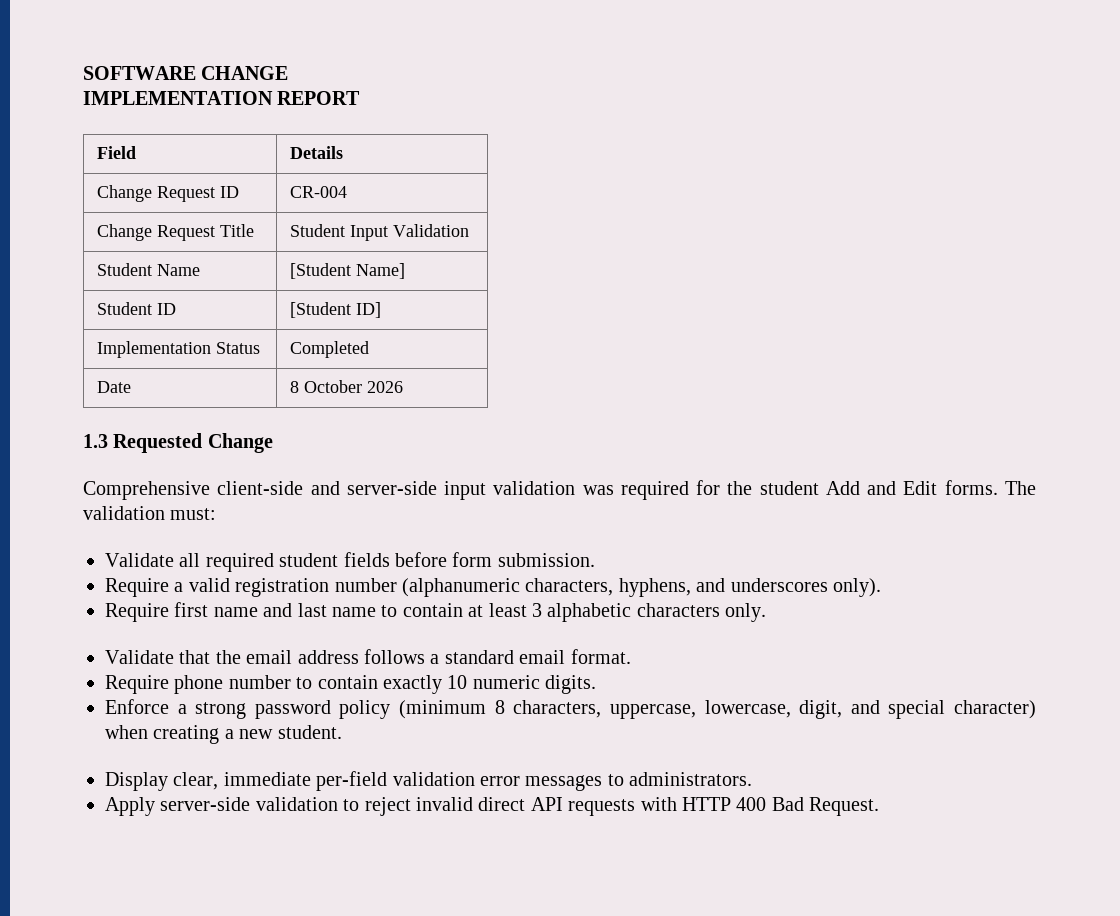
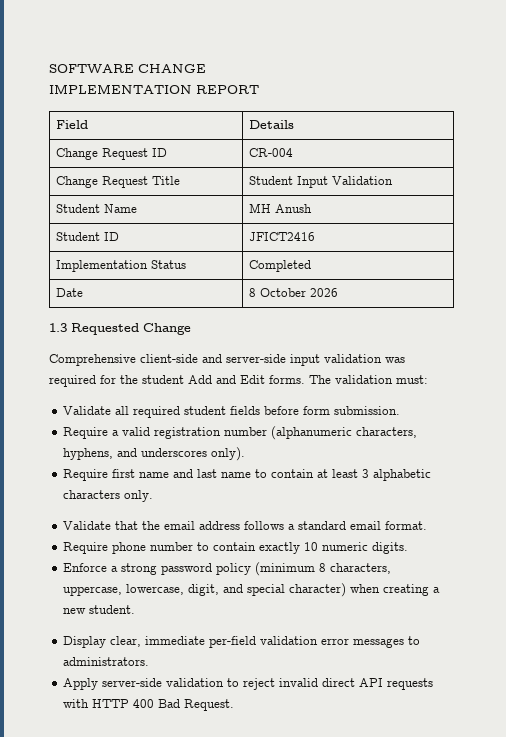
- Student Name | [Student Name]
+ Student Name | MH Anush
- Student ID | [Student ID]
+ Student ID | JFICT2416

